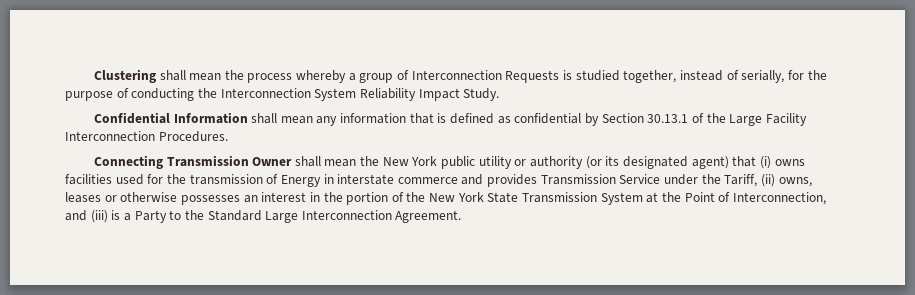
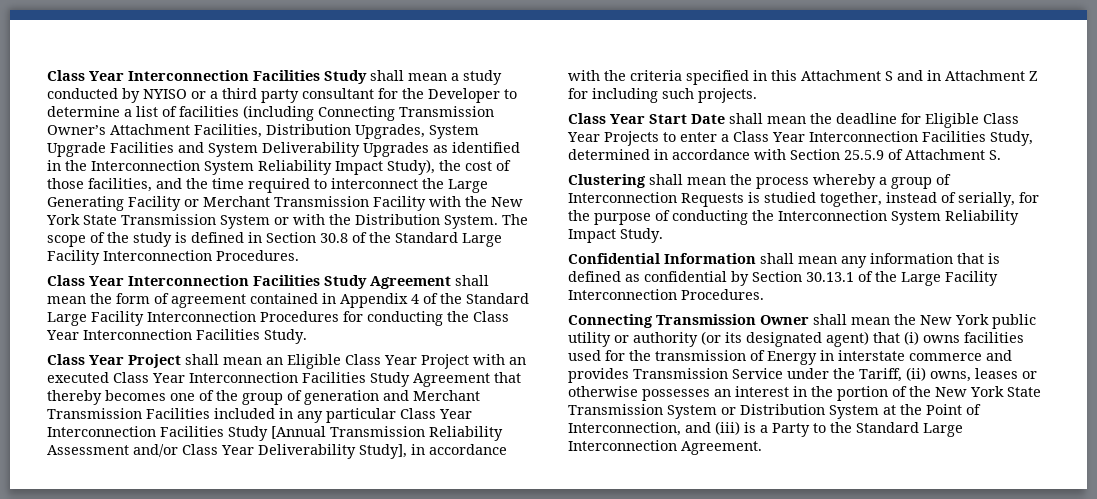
+ Class Year Interconnection Facilities Study shall mean a study conducted by NYISO or a third party consultant for the Developer to determine a list of facilities (including Connecting Transmission Owner’s Attachment Facilities, Distribution Upgrades, System Upgrade Facilities and System Deliverability Upgrades as identified in the Interconnection System Reliability Impact Study), the cost of those facilities, and the time required to interconnect the Large Generating Facility or Merchant Transmission Facility with the New York State Transmission System or with the Distribution System. The scope of the study is defined in Section 30.8 of the Standard Large Facility Interconnection Procedures.
+ Class Year Interconnection Facilities Study Agreement shall mean the form of agreement contained in Appendix 4 of the Standard Large Facility Interconnection Procedures for conducting the Class Year Interconnection Facilities Study.
+ Class Year Project shall mean an Eligible Class Year Project with an executed Class Year Interconnection Facilities Study Agreement that thereby becomes one of the group of generation and Merchant Transmission Facilities included in any particular Class Year Interconnection Facilities Study [Annual Transmission Reliability Assessment and/or Class Year Deliverability Study], in accordance with the criteria specified in this Attachment S and in Attachment Z for including such projects.
+ Class Year Start Date shall mean the deadline for Eligible Class Year Projects to enter a Class Year Interconnection Facilities Study, determined in accordance with Section 25.5.9 of Attachment S.
- Connecting Transmission Owner shall mean the New York public utility or authority (or its designated agent) that (i) owns facilities used for the transmission of Energy in interstate commerce and provides Transmission Service under the Tariff, (ii) owns, leases or otherwise possesses an interest in the portion of the New York State Transmission System at the Point of Interconnection, and (iii) is a Party to the Standard Large Interconnection Agreement.
+ Connecting Transmission Owner shall mean the New York public utility or authority (or its designated agent) that (i) owns facilities used for the transmission of Energy in interstate commerce and provides Transmission Service under the Tariff, (ii) owns, leases or otherwise possesses an interest in the portion of the New York State Transmission System or Distribution System at the Point of Interconnection, and (iii) is a Party to the Standard Large Interconnection Agreement.

